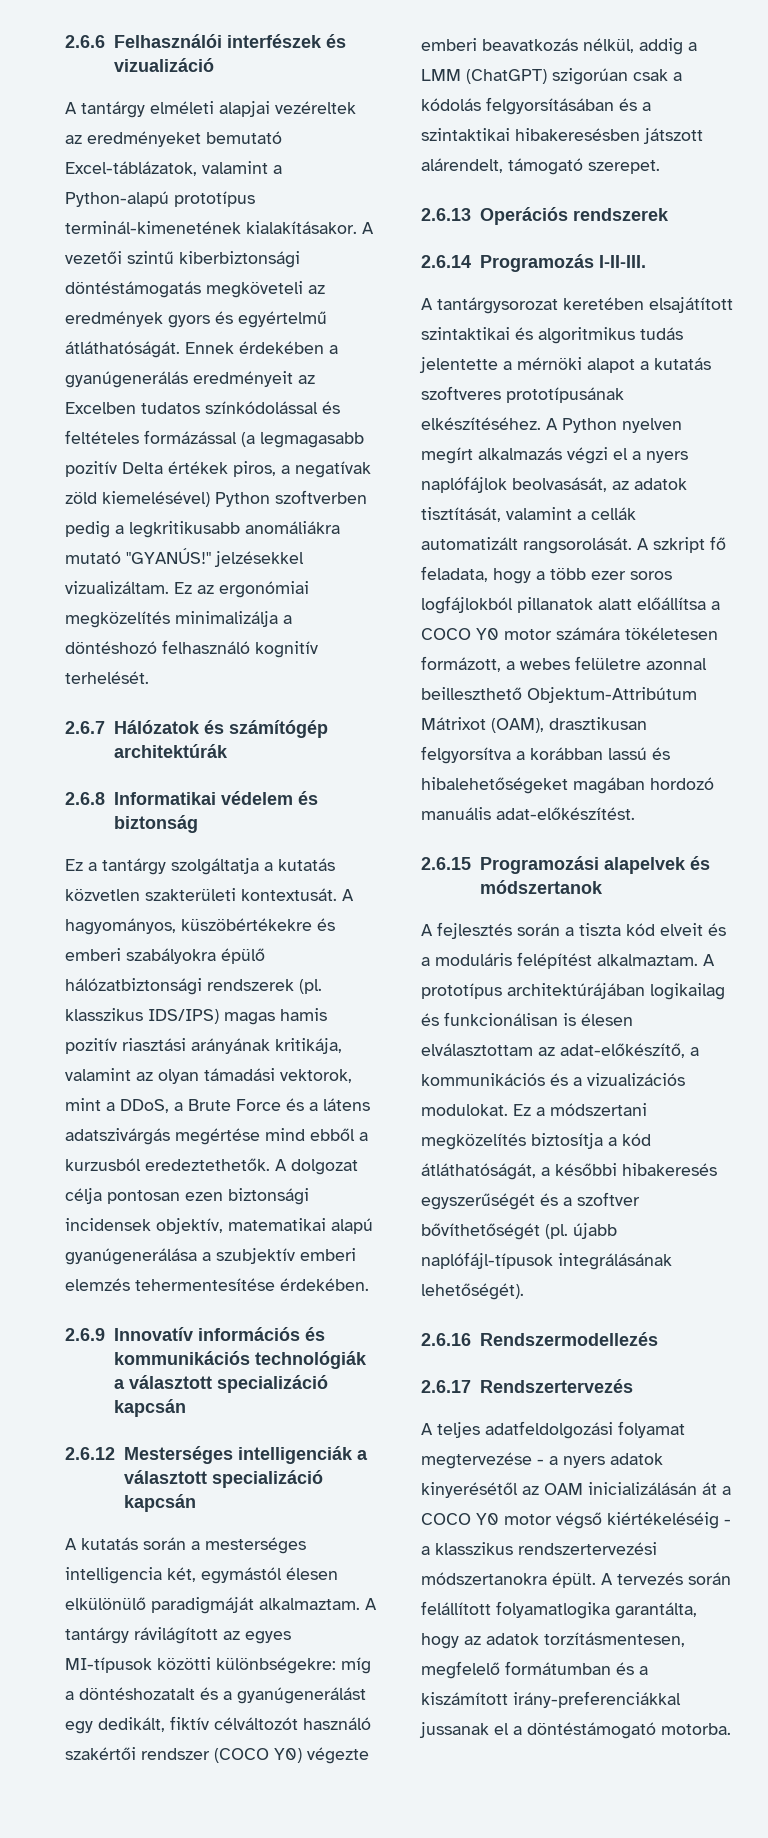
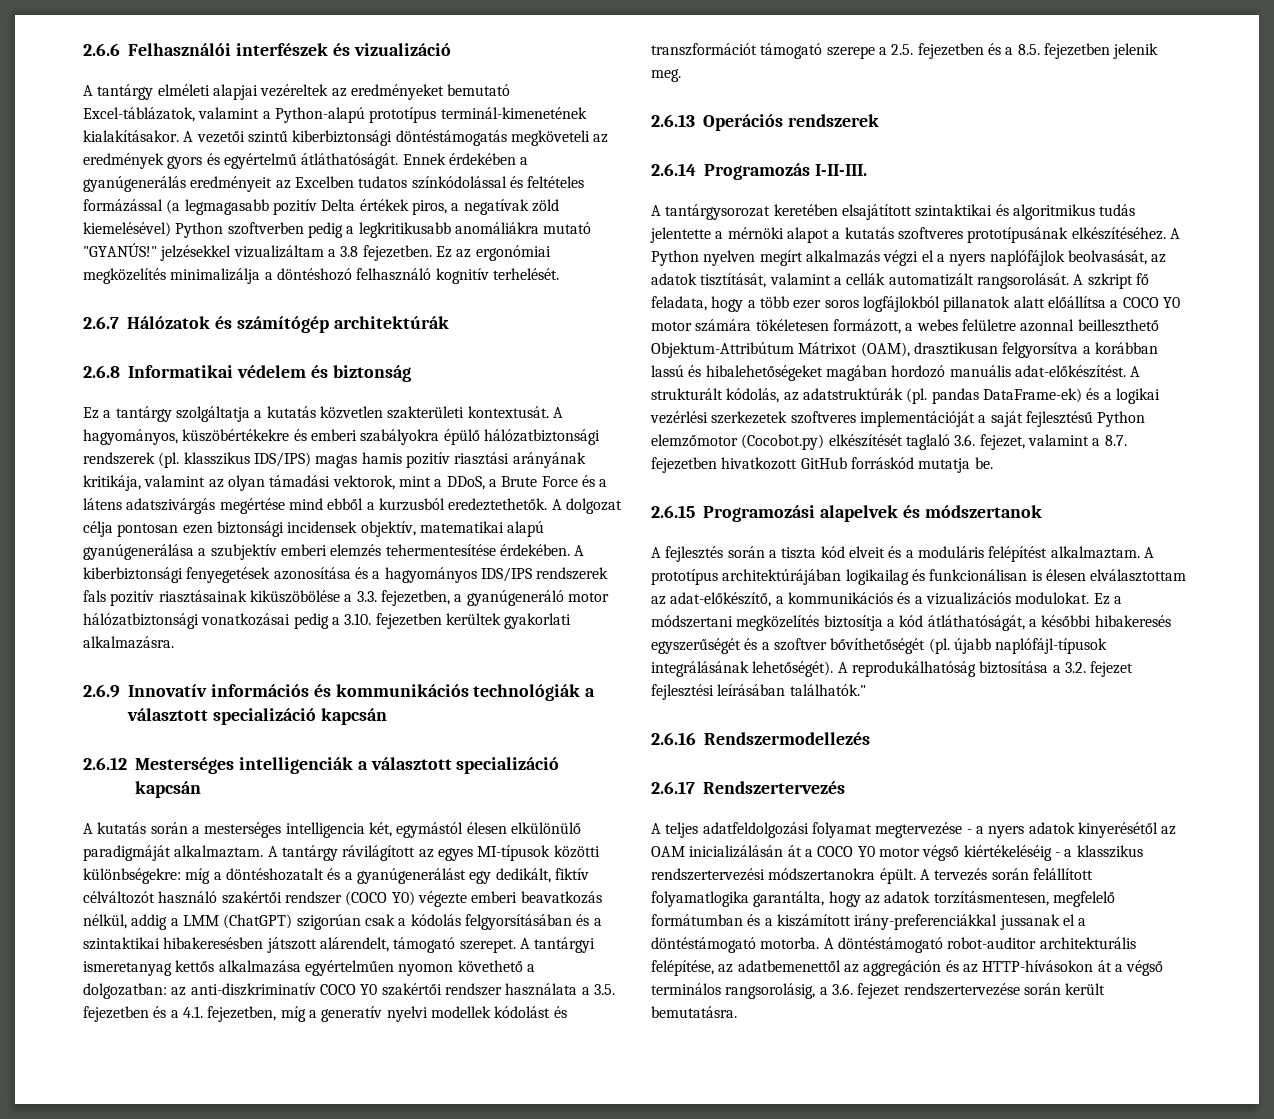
- Ennek érdekében a gyanúgenerálás eredményeit az Excelben tudatos színkódolással és feltételes formázással (a legmagasabb pozitív Delta értékek piros, a negatívak zöld kiemelésével) Python szoftverben pedig a legkritikusabb anomáliákra mutató "GYANÚS!" jelzésekkel vizualizáltam.
+ Ennek érdekében a gyanúgenerálás eredményeit az Excelben tudatos színkódolással és feltételes formázással (a legmagasabb pozitív Delta értékek piros, a negatívak zöld kiemelésével) Python szoftverben pedig a legkritikusabb anomáliákra mutató "GYANÚS!" jelzésekkel vizualizáltam a 3.8 fejezetben.
+ A kiberbiztonsági fenyegetések azonosítása és a hagyományos IDS/IPS rendszerek fals pozitív riasztásainak kiküszöbölése a 3.3. fejezetben, a gyanúgeneráló motor hálózatbiztonsági vonatkozásai pedig a 3.10. fejezetben kerültek gyakorlati alkalmazásra.
+ A tantárgyi ismeretanyag kettős alkalmazása egyértelműen nyomon követhető a dolgozatban: az anti-diszkriminatív COCO Y0 szakértői rendszer használata a 3.5. fejezetben és a 4.1. fejezetben, míg a generatív nyelvi modellek kódolást és transzformációt támogató szerepe a 2.5. fejezetben és a 8.5. fejezetben jelenik meg.
+ A strukturált kódolás, az adatstruktúrák (pl. pandas DataFrame-ek) és a logikai vezérlési szerkezetek szoftveres implementációját a saját fejlesztésű Python elemzőmotor (Cocobot.py) elkészítését taglaló 3.6. fejezet, valamint a 8.7. fejezetben hivatkozott GitHub forráskód mutatja be.
+ A reprodukálhatóság biztosítása a 3.2. fejezet fejlesztési leírásában találhatók."
+ A döntéstámogató robot-auditor architekturális felépítése, az adatbemenettől az aggregáción és az HTTP-hívásokon át a végső terminálos rangsorolásig, a 3.6. fejezet rendszertervezése során került bemutatásra.

